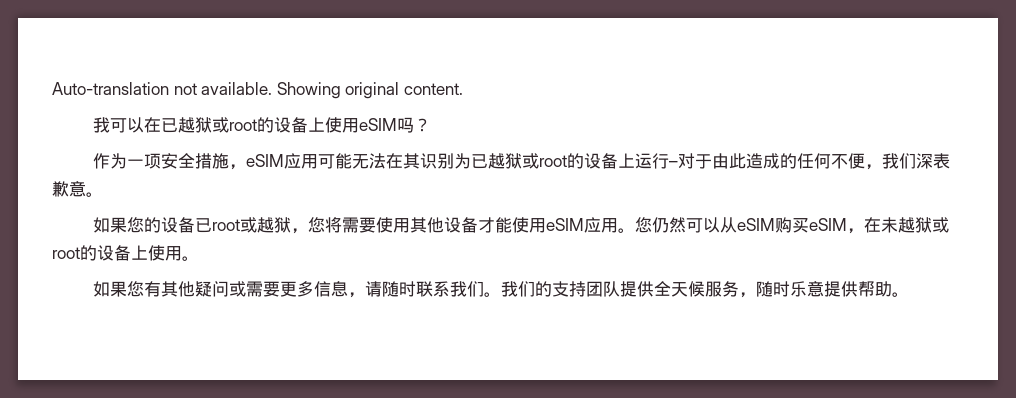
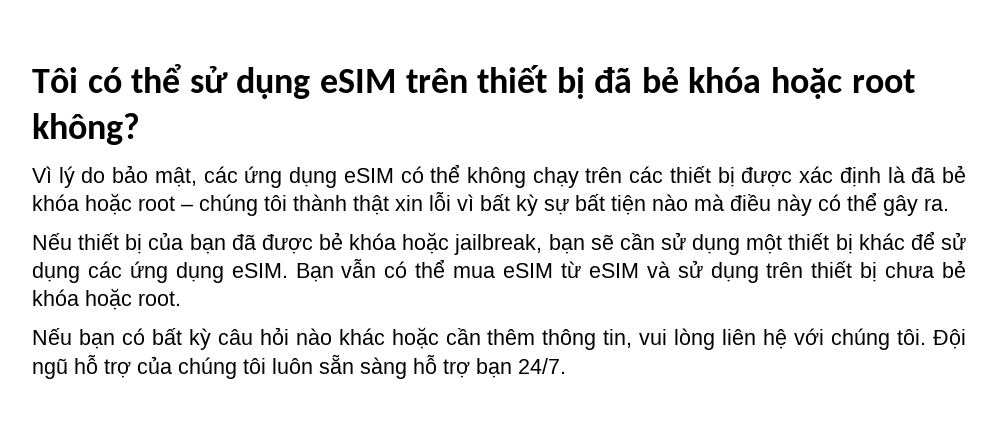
- Auto-translation not available. Showing original content.
- 我可以在已越狱或root的设备上使用eSIM吗？
- 作为一项安全措施，eSIM应用可能无法在其识别为已越狱或root的设备上运行–对于由此造成的任何不便，我们深表歉意。
- 如果您的设备已root或越狱，您将需要使用其他设备才能使用eSIM应用。您仍然可以从eSIM购买eSIM，在未越狱或root的设备上使用。
- 如果您有其他疑问或需要更多信息，请随时联系我们。我们的支持团队提供全天候服务，随时乐意提供帮助。
+ Tôi có thể sử dụng eSIM trên thiết bị đã bẻ khóa hoặc root không?
+ Vì lý do bảo mật, các ứng dụng eSIM có thể không chạy trên các thiết bị được xác định là đã bẻ khóa hoặc root – chúng tôi thành thật xin lỗi vì bất kỳ sự bất tiện nào mà điều này có thể gây ra.
+ Nếu thiết bị của bạn đã được bẻ khóa hoặc jailbreak, bạn sẽ cần sử dụng một thiết bị khác để sử dụng các ứng dụng eSIM. Bạn vẫn có thể mua eSIM từ eSIM và sử dụng trên thiết bị chưa bẻ khóa hoặc root.
+ Nếu bạn có bất kỳ câu hỏi nào khác hoặc cần thêm thông tin, vui lòng liên hệ với chúng tôi. Đội ngũ hỗ trợ của chúng tôi luôn sẵn sàng hỗ trợ bạn 24/7.

